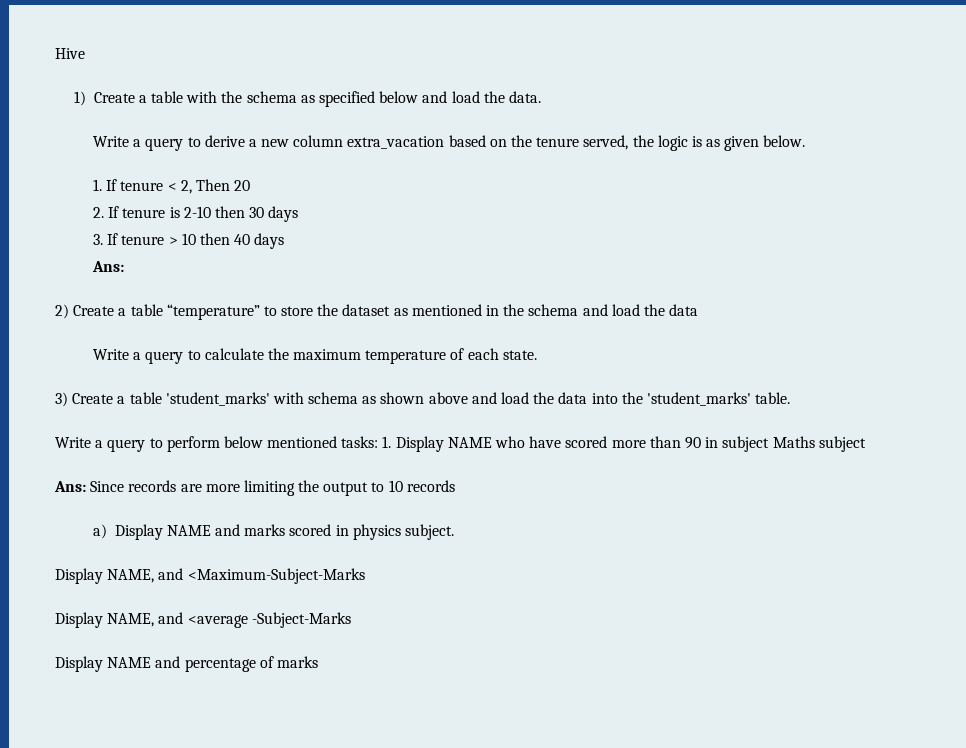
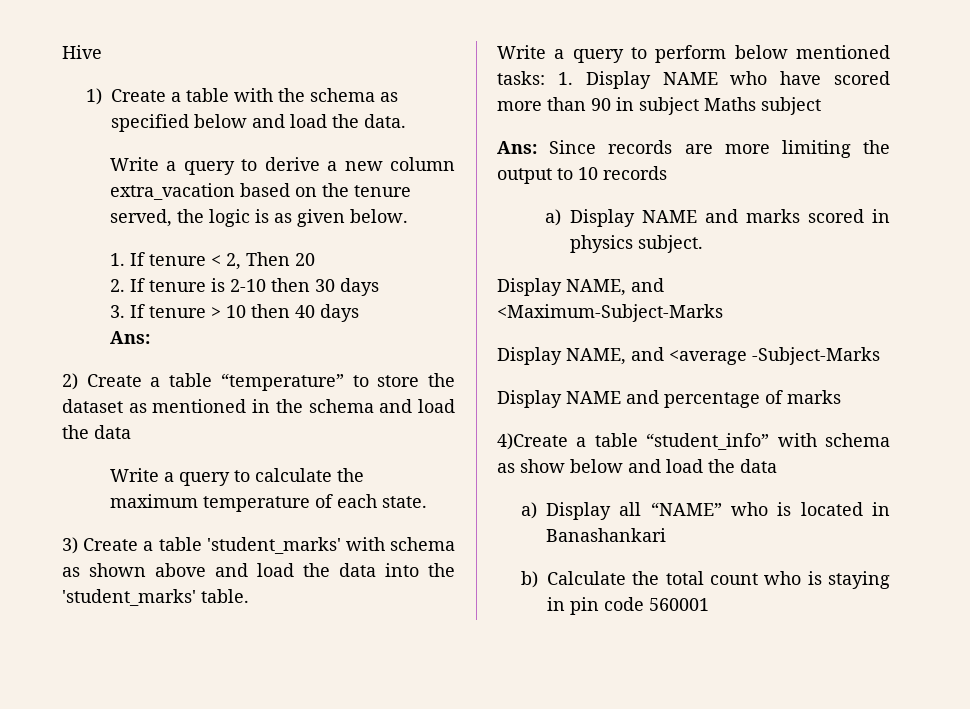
+ 4)Create a table “student_info” with schema as show below and load the data
+ a) Display all “NAME” who is located in Banashankari
+ b) Calculate the total count who is staying in pin code 560001

